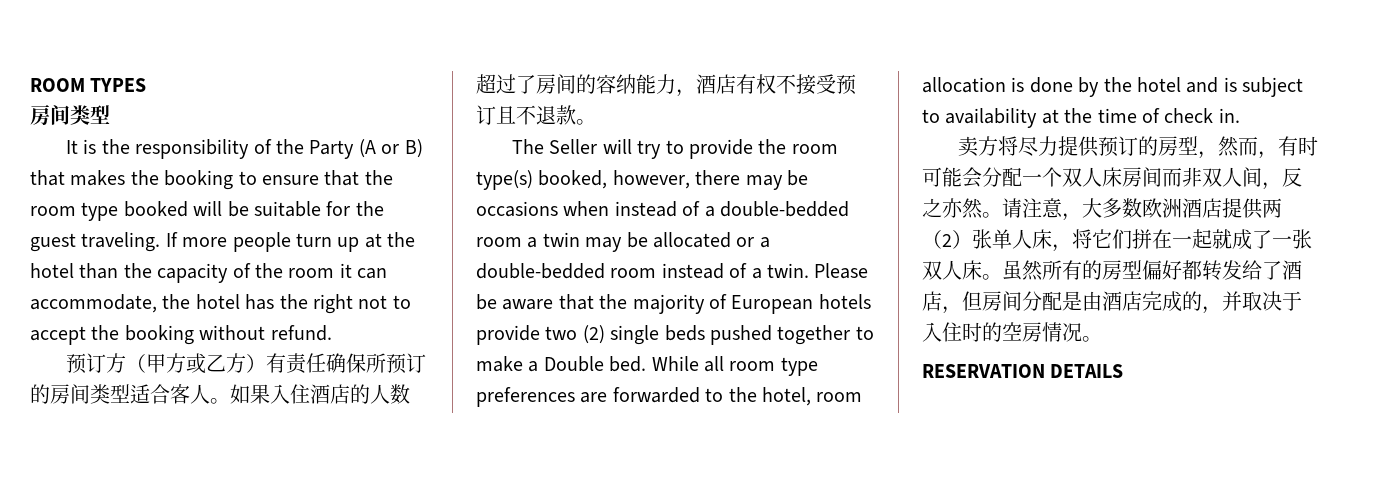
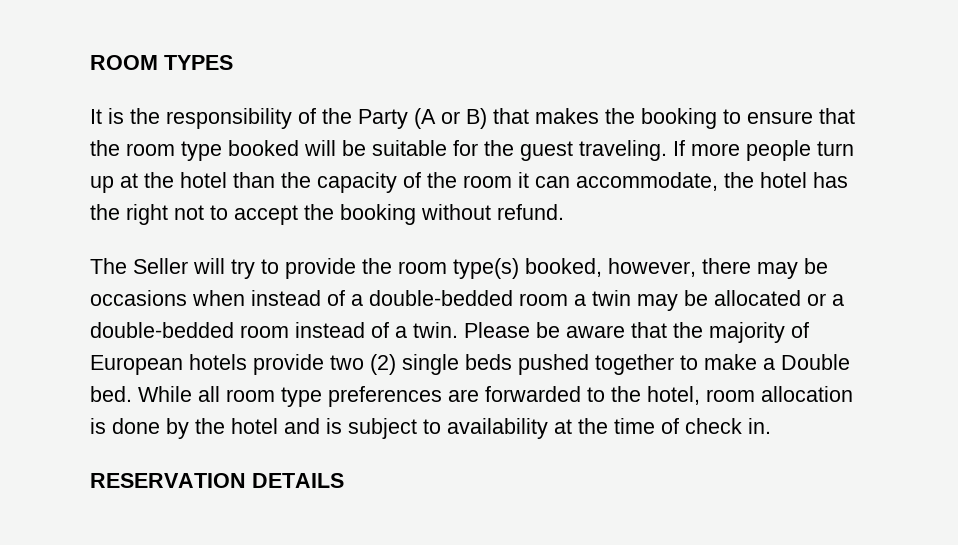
  ROOM TYPES
- 房间类型
- 预订方（甲方或乙方）有责任确保所预订的房间类型适合客人。如果入住酒店的人数超过了房间的容纳能力，酒店有权不接受预订且不退款。
- 卖方将尽力提供预订的房型，然而，有时可能会分配一个双人床房间而非双人间，反之亦然。请注意，大多数欧洲酒店提供两（2）张单人床，将它们拼在一起就成了一张双人床。虽然所有的房型偏好都转发给了酒店，但房间分配是由酒店完成的，并取决于入住时的空房情况。

